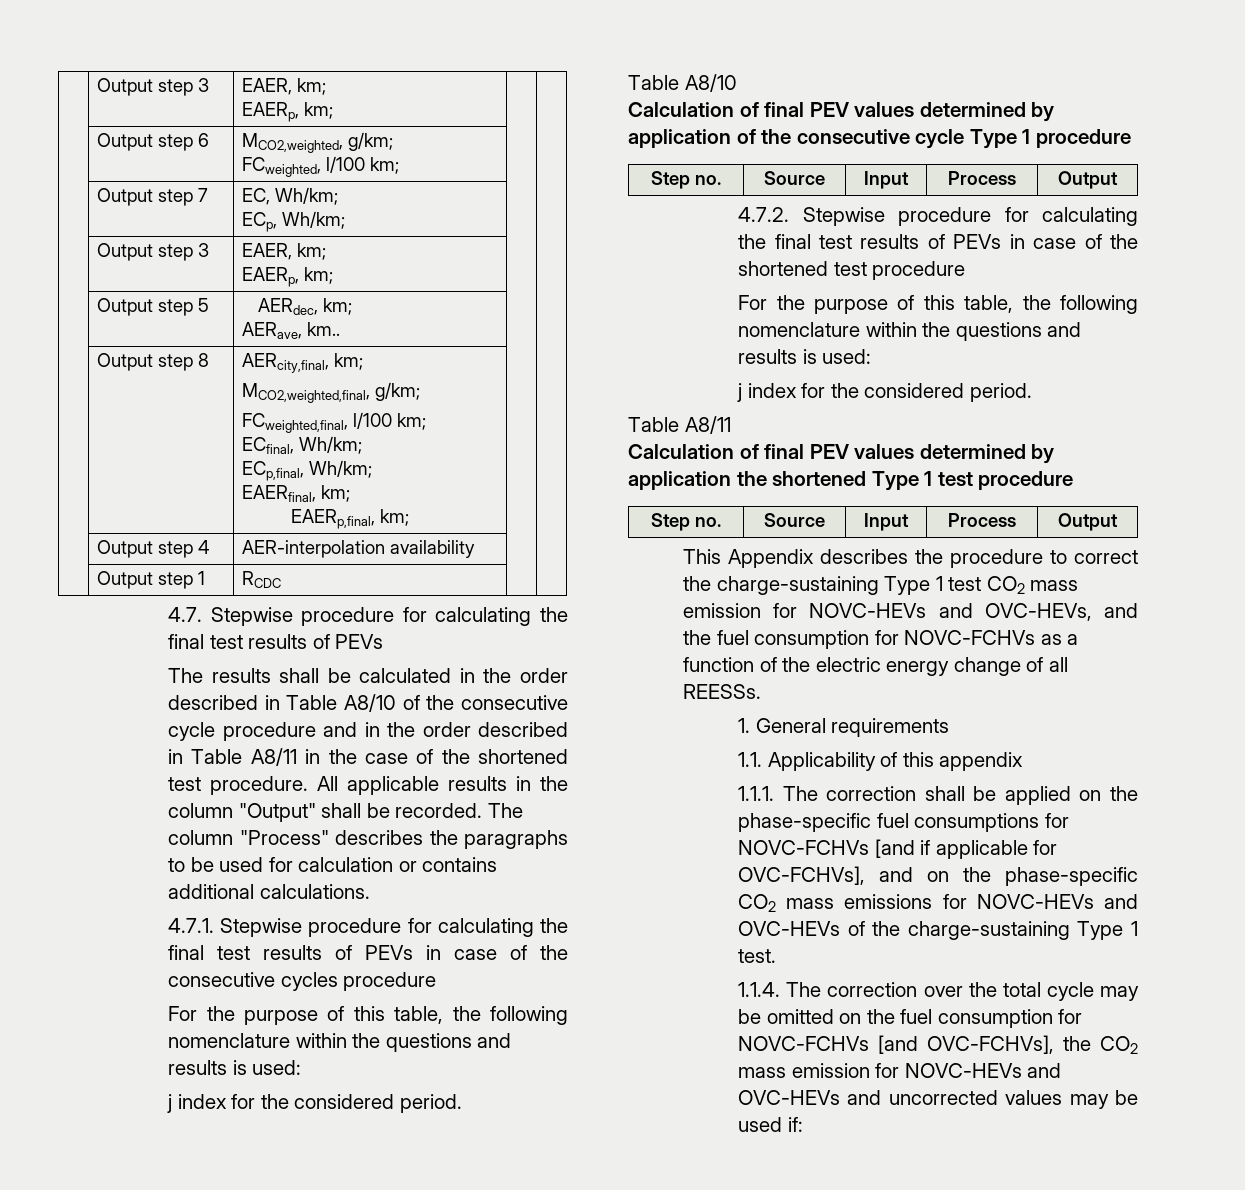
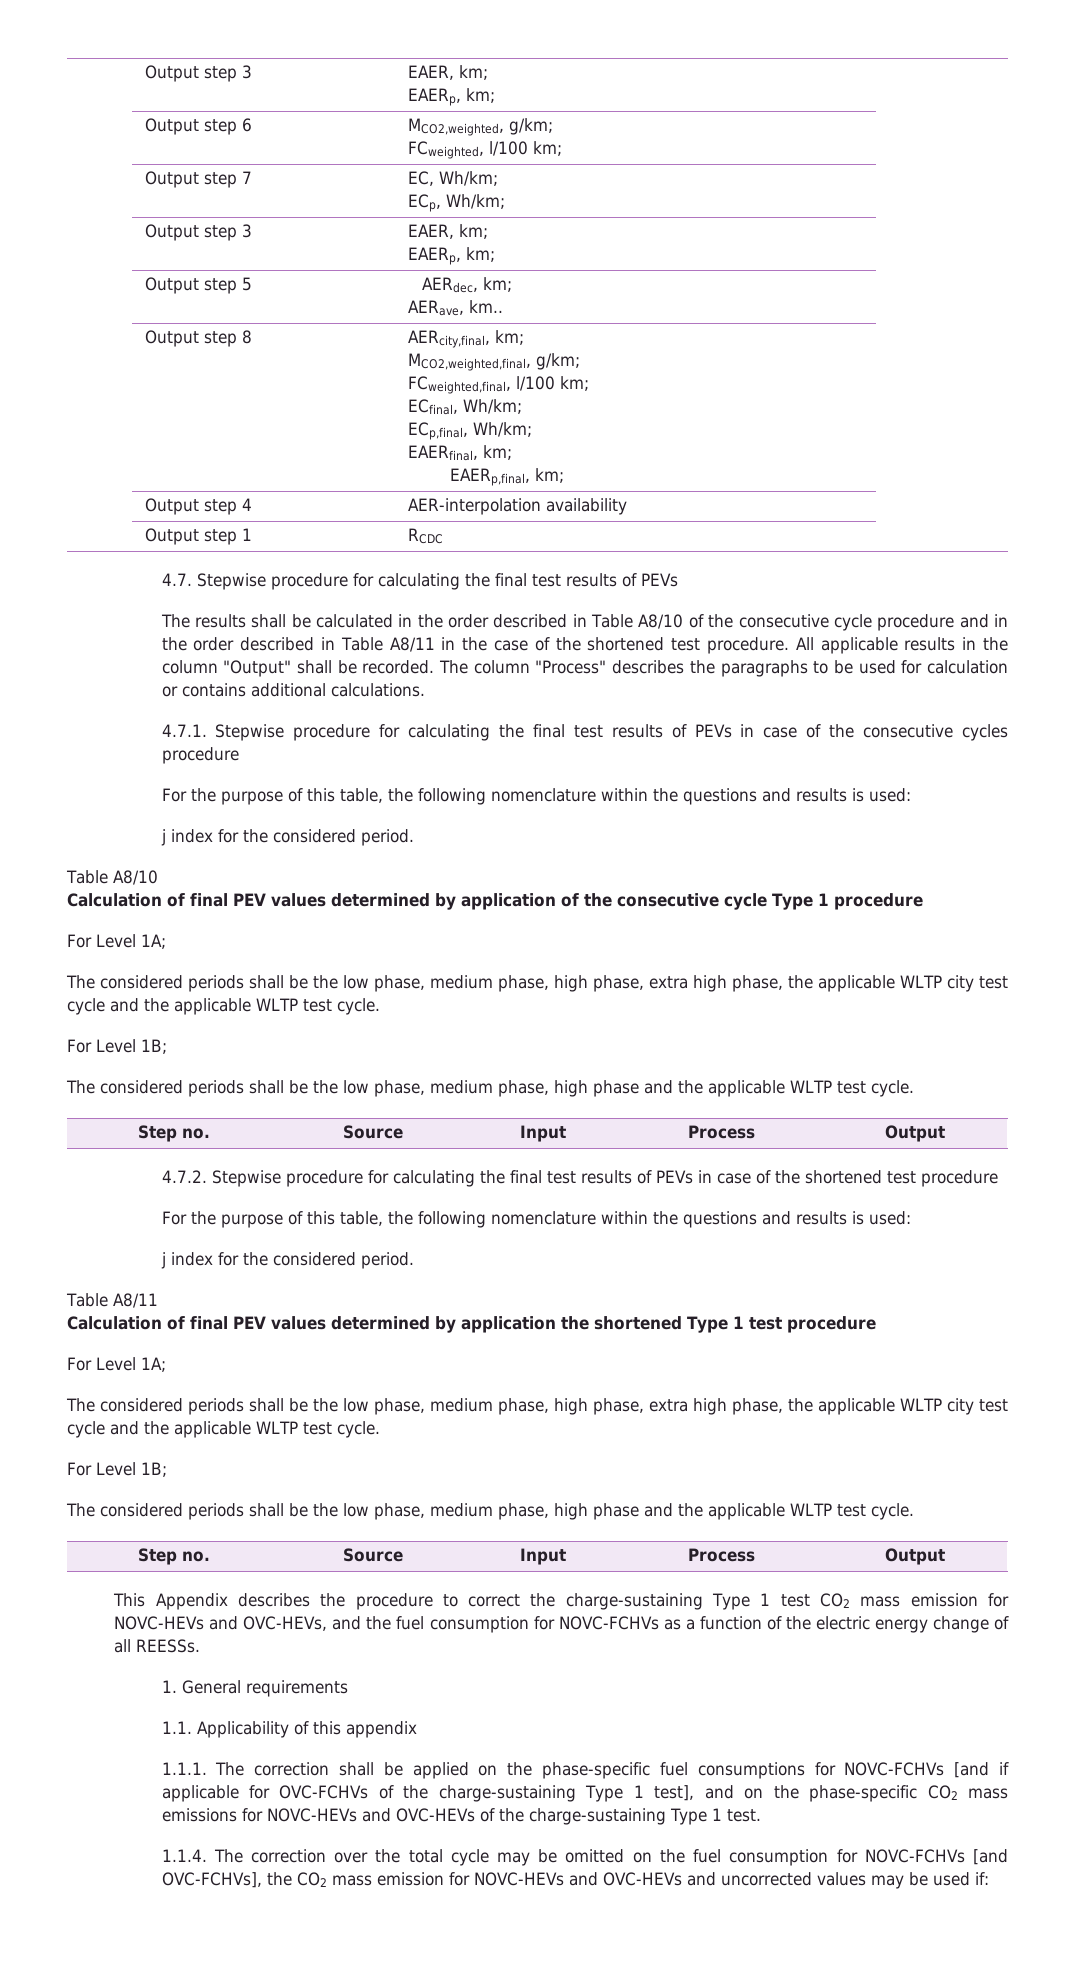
  Calculation of final PEV values determined by application of the consecutive cycle Type 1 procedure
+ For Level 1A;
+ The considered periods shall be the low phase, medium phase, high phase, extra high phase, the applicable WLTP city test cycle and the applicable WLTP test cycle.
+ For Level 1B;
+ The considered periods shall be the low phase, medium phase, high phase and the applicable WLTP test cycle.
  Calculation of final PEV values determined by application the shortened Type 1 test procedure
+ For Level 1A;
+ The considered periods shall be the low phase, medium phase, high phase, extra high phase, the applicable WLTP city test cycle and the applicable WLTP test cycle.
+ For Level 1B;
+ The considered periods shall be the low phase, medium phase, high phase and the applicable WLTP test cycle.
- 1.1.1. The correction shall be applied on the phase-specific fuel consumptions for NOVC-FCHVs [and if applicable for OVC-FCHVs], and on the phase-specific CO2 mass emissions for NOVC-HEVs and OVC-HEVs of the charge-sustaining Type 1 test.
+ 1.1.1. The correction shall be applied on the phase-specific fuel consumptions for NOVC-FCHVs [and if applicable for OVC-FCHVs of the charge-sustaining Type 1 test], and on the phase-specific CO2 mass emissions for NOVC-HEVs and OVC-HEVs of the charge-sustaining Type 1 test.

